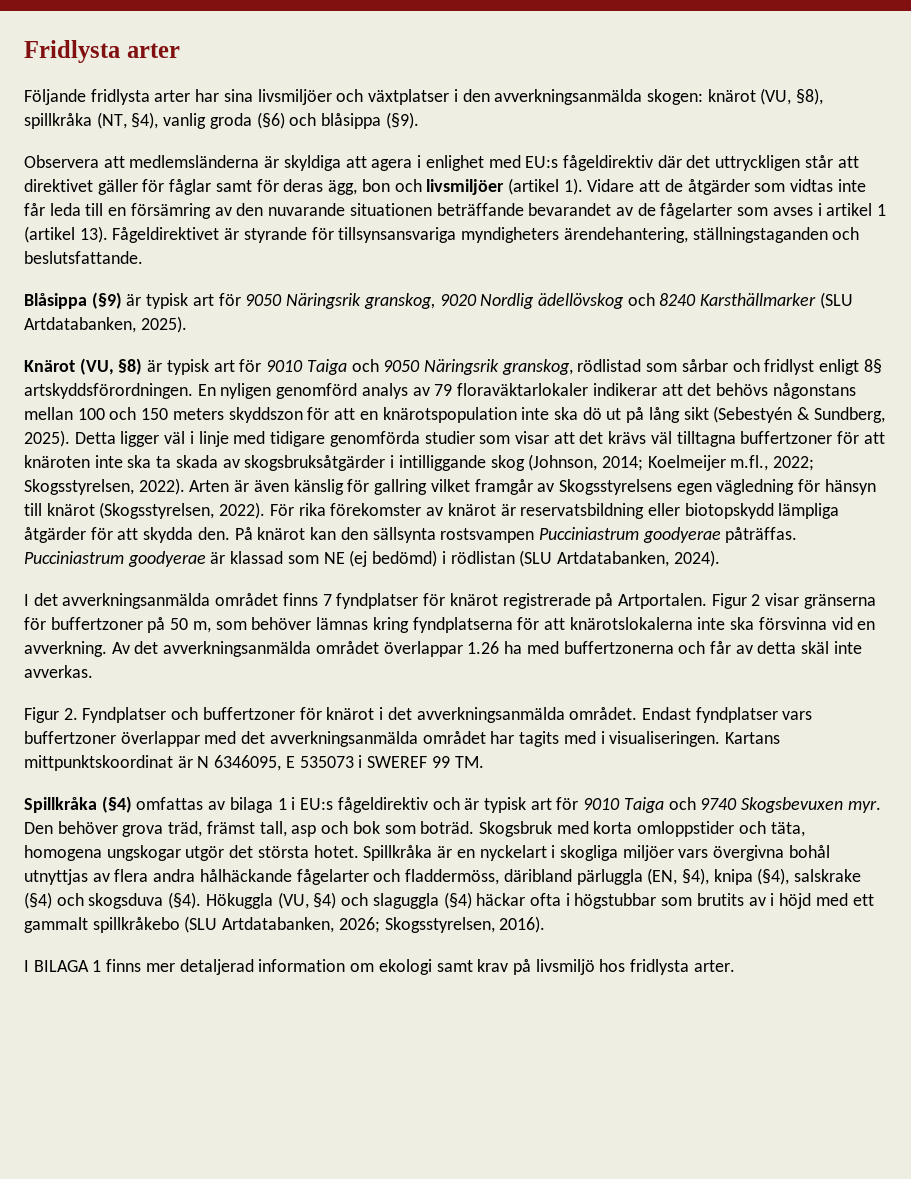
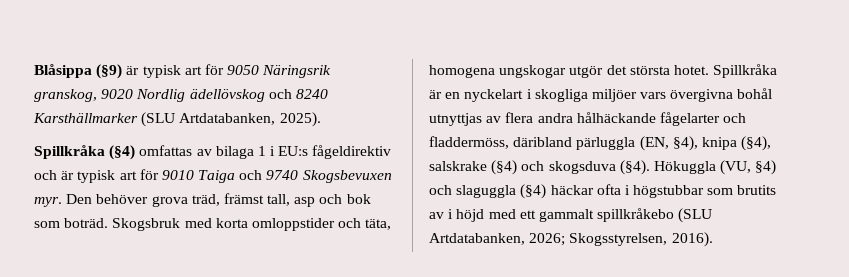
- Fridlysta arter
- Följande fridlysta arter har sina livsmiljöer och växtplatser i den avverkningsanmälda skogen: knärot (VU, §8), spillkråka (NT, §4), vanlig groda (§6) och blåsippa (§9).
- Observera att medlemsländerna är skyldiga att agera i enlighet med EU:s fågeldirektiv där det uttryckligen står att direktivet gäller för fåglar samt för deras ägg, bon och livsmiljöer (artikel 1). Vidare att de åtgärder som vidtas inte får leda till en försämring av den nuvarande situationen beträffande bevarandet av de fågelarter som avses i artikel 1 (artikel 13). Fågeldirektivet är styrande för tillsynsansvariga myndigheters ärendehantering, ställningstaganden och beslutsfattande.
- Knärot (VU, §8) är typisk art för 9010 Taiga och 9050 Näringsrik granskog, rödlistad som sårbar och fridlyst enligt 8§ artskyddsförordningen. En nyligen genomförd analys av 79 floraväktarlokaler indikerar att det behövs någonstans mellan 100 och 150 meters skyddszon för att en knärotspopulation inte ska dö ut på lång sikt (Sebestyén & Sundberg, 2025). Detta ligger väl i linje med tidigare genomförda studier som visar att det krävs väl tilltagna buffertzoner för att knäroten inte ska ta skada av skogsbruksåtgärder i intilliggande skog (Johnson, 2014; Koelmeijer m.fl., 2022; Skogsstyrelsen, 2022). Arten är även känslig för gallring vilket framgår av Skogsstyrelsens egen vägledning för hänsyn till knärot (Skogsstyrelsen, 2022). För rika förekomster av knärot är reservatsbildning eller biotopskydd lämpliga åtgärder för att skydda den. På knärot kan den sällsynta rostsvampen Pucciniastrum goodyerae påträffas. Pucciniastrum goodyerae är klassad som NE (ej bedömd) i rödlistan (SLU Artdatabanken, 2024).
- I det avverkningsanmälda området finns 7 fyndplatser för knärot registrerade på Artportalen. Figur 2 visar gränserna för buffertzoner på 50 m, som behöver lämnas kring fyndplatserna för att knärotslokalerna inte ska försvinna vid en avverkning. Av det avverkningsanmälda området överlappar 1.26 ha med buffertzonerna och får av detta skäl inte avverkas.
- Figur 2. Fyndplatser och buffertzoner för knärot i det avverkningsanmälda området. Endast fyndplatser vars buffertzoner överlappar med det avverkningsanmälda området har tagits med i visualiseringen. Kartans mittpunktskoordinat är N 6346095, E 535073 i SWEREF 99 TM.
- I BILAGA 1 finns mer detaljerad information om ekologi samt krav på livsmiljö hos fridlysta arter.

